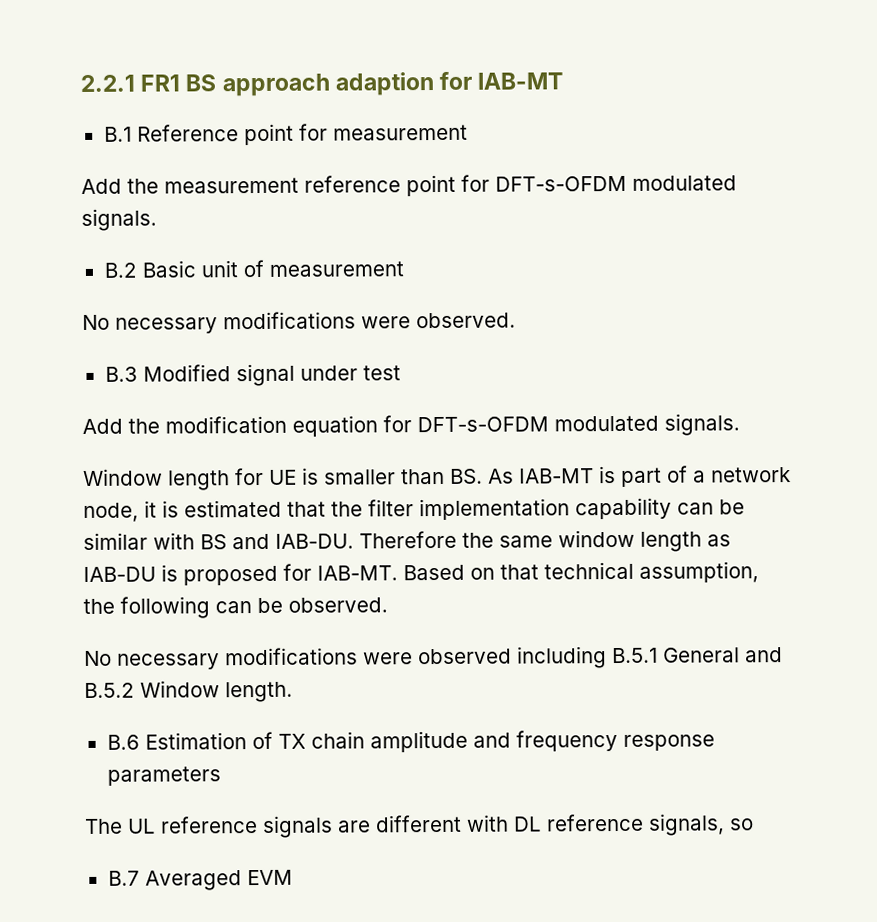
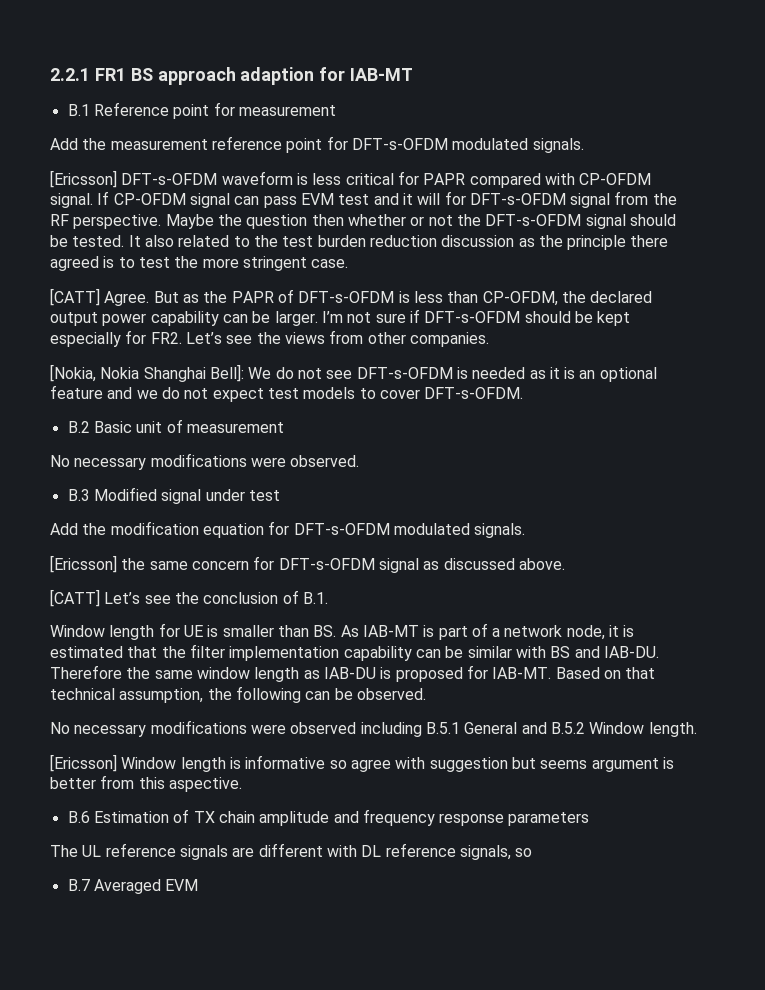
+ [Ericsson] DFT-s-OFDM waveform is less critical for PAPR compared with CP-OFDM signal. If CP-OFDM signal can pass EVM test and it will for DFT-s-OFDM signal from the RF perspective. Maybe the question then whether or not the DFT-s-OFDM signal should be tested. It also related to the test burden reduction discussion as the principle there agreed is to test the more stringent case.
+ [CATT] Agree. But as the PAPR of DFT-s-OFDM is less than CP-OFDM, the declared output power capability can be larger. I’m not sure if DFT-s-OFDM should be kept especially for FR2. Let’s see the views from other companies.
+ [Nokia, Nokia Shanghai Bell]: We do not see DFT-s-OFDM is needed as it is an optional feature and we do not expect test models to cover DFT-s-OFDM.
+ [Ericsson] the same concern for DFT-s-OFDM signal as discussed above.
+ [CATT] Let’s see the conclusion of B.1.
+ [Ericsson] Window length is informative so agree with suggestion but seems argument is better from this aspective.

